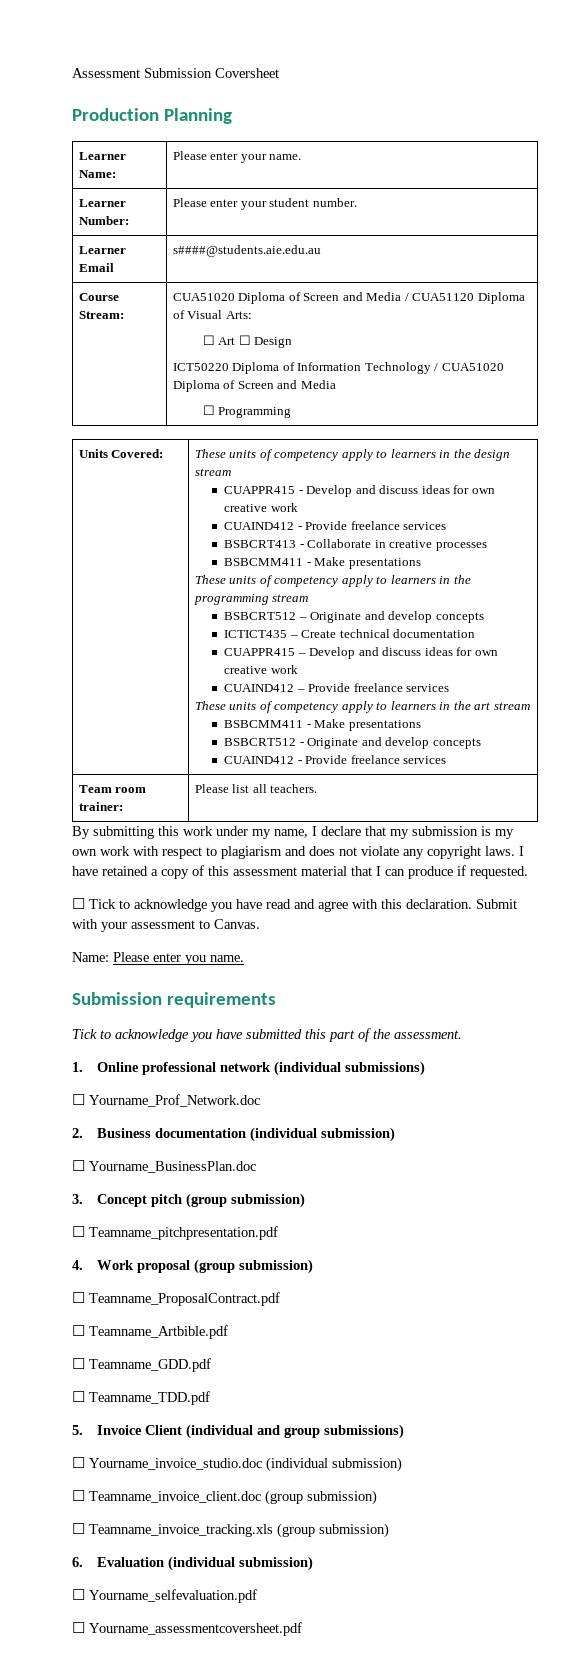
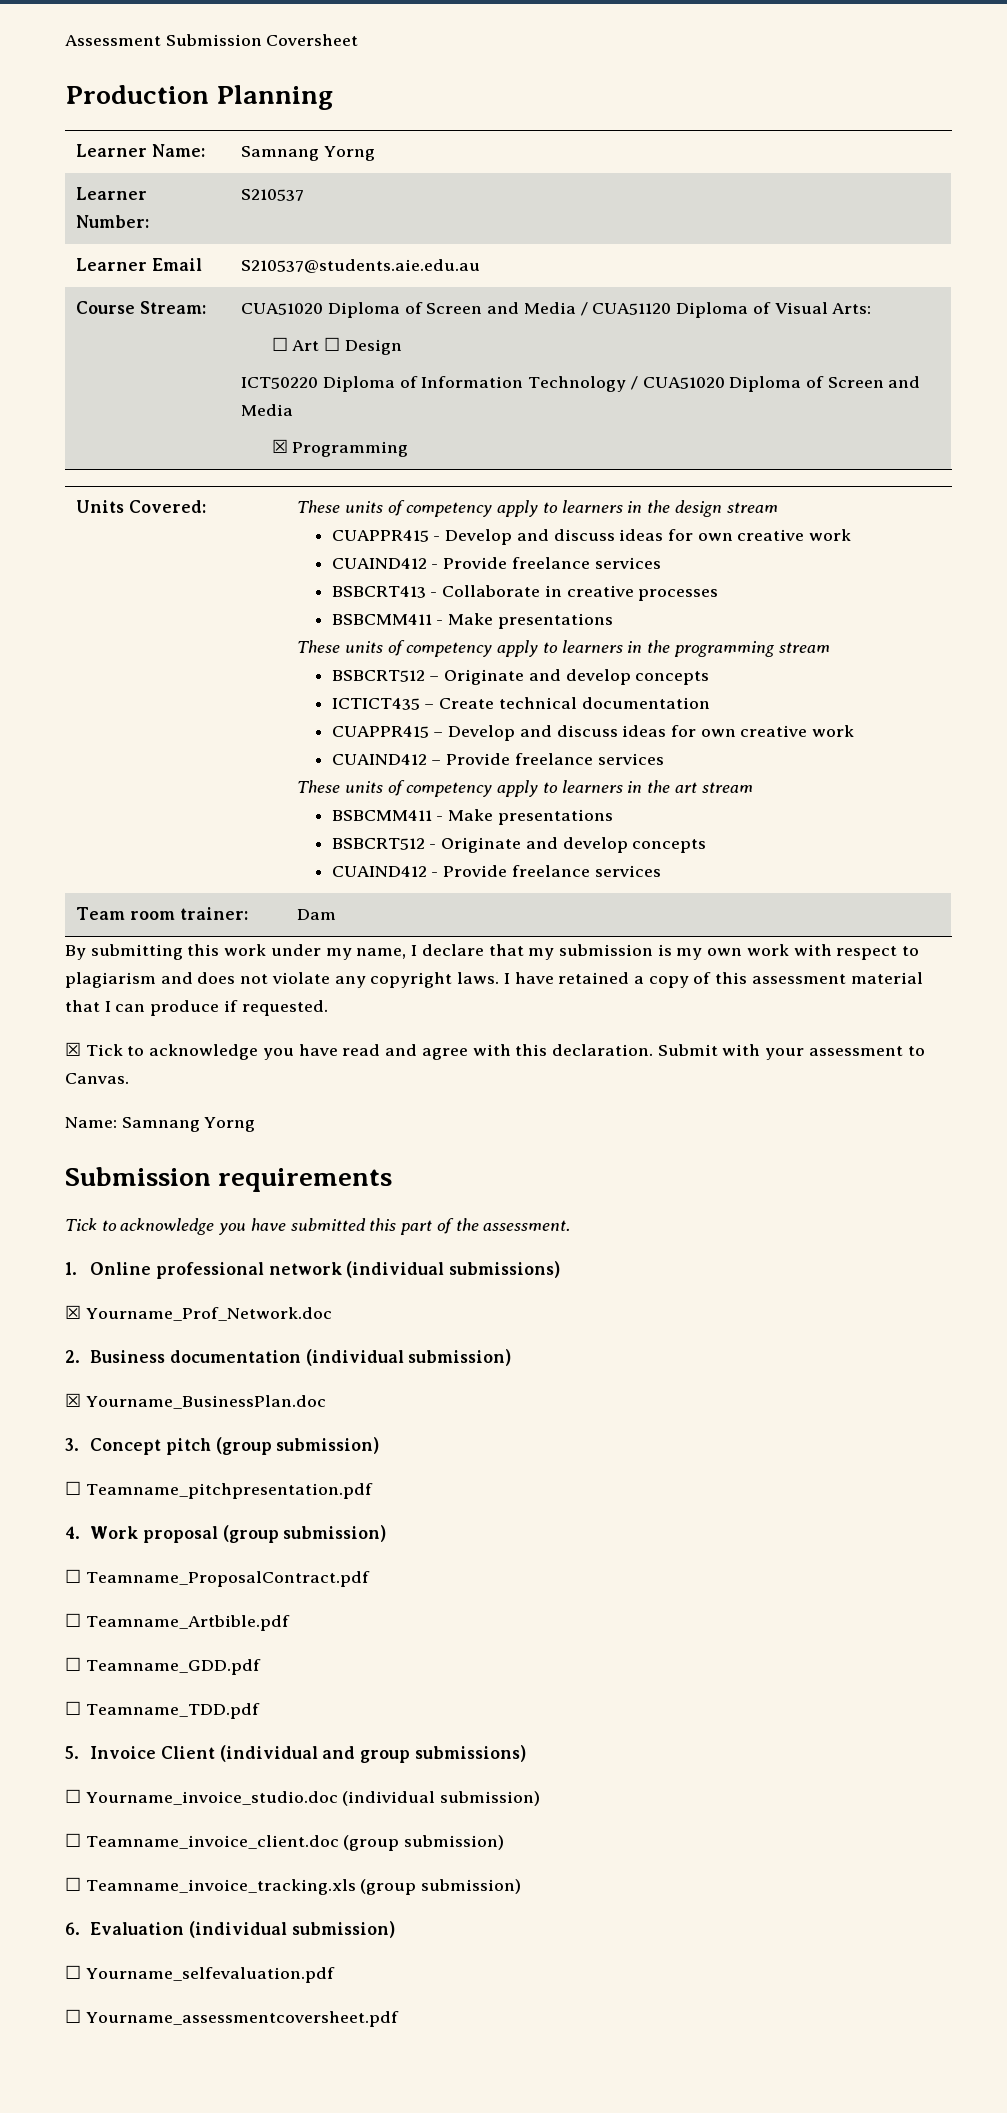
- Learner Name: | Please enter your name.
- Learner Number: | Please enter your student number.
+ Learner Name: | Samnang Yorng
+ Learner Number: | S210537
- Learner Email | s####@students.aie.edu.au
+ Learner Email | S210537@students.aie.edu.au
  Course Stream: | CUA51020 Diploma of Screen and Media / CUA51120 Diploma of Visual Arts:
  ☐ Art ☐ Design
  ICT50220 Diploma of Information Technology / CUA51020 Diploma of Screen and Media
- ☐ Programming
+ ☒ Programming
- Team room trainer: | Please list all teachers.
+ Team room trainer: | Dam
- ☐ Tick to acknowledge you have read and agree with this declaration.
+ ☒ Tick to acknowledge you have read and agree with this declaration.
- Name: Please enter you name.
+ Name: Samnang Yorng
- ☐ Yourname_Prof_Network.doc
+ ☒ Yourname_Prof_Network.doc
- ☐ Yourname_BusinessPlan.doc
+ ☒ Yourname_BusinessPlan.doc

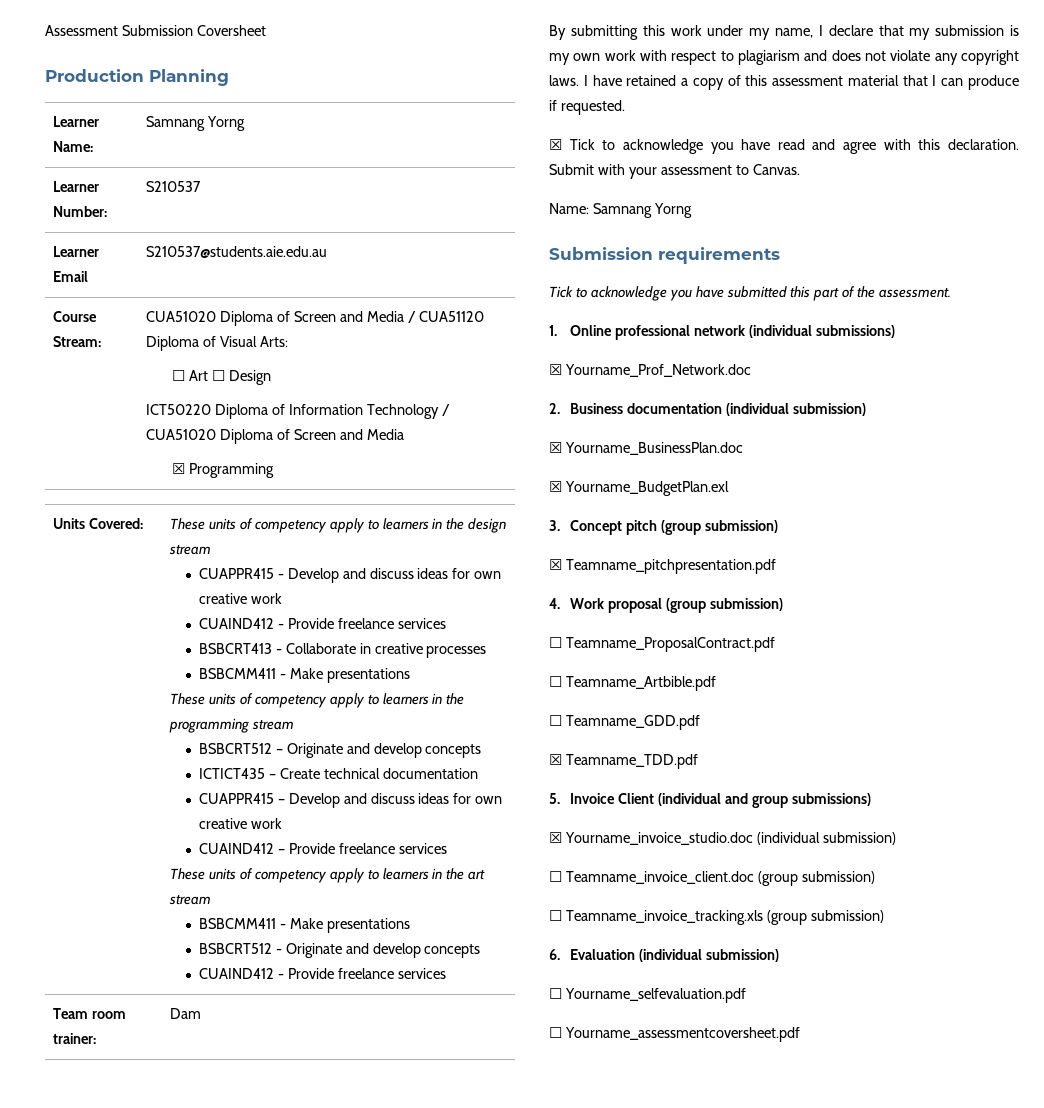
+ ☒ Yourname_BudgetPlan.exl
- ☐ Teamname_pitchpresentation.pdf
+ ☒ Teamname_pitchpresentation.pdf
- ☐ Teamname_TDD.pdf
+ ☒ Teamname_TDD.pdf
- ☐ Yourname_invoice_studio.doc (individual submission)
+ ☒ Yourname_invoice_studio.doc (individual submission)

